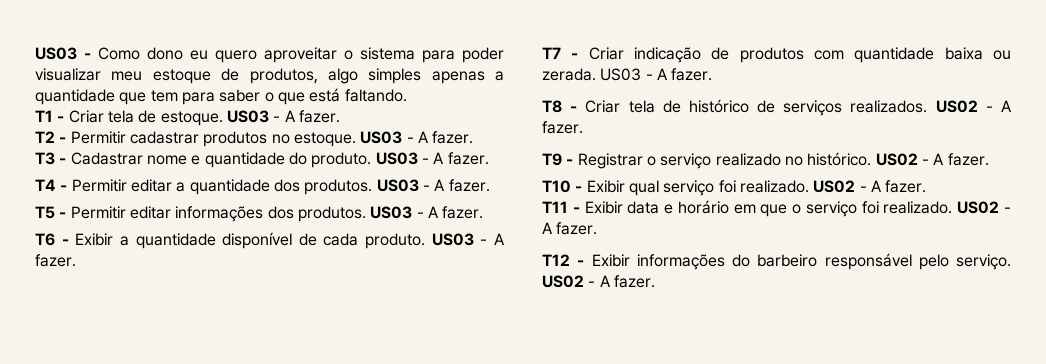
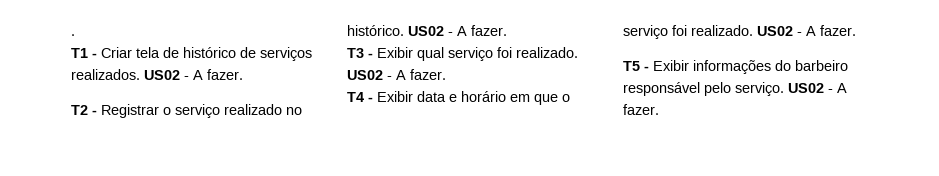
- US03 - Como dono eu quero aproveitar o sistema para poder visualizar meu estoque de produtos, algo simples apenas a quantidade que tem para saber o que está faltando.
+ .
- T1 - Criar tela de estoque. US03 - A fazer.
- T2 - Permitir cadastrar produtos no estoque. US03 - A fazer.
- T3 - Cadastrar nome e quantidade do produto. US03 - A fazer.
- T4 - Permitir editar a quantidade dos produtos. US03 - A fazer.
- T5 - Permitir editar informações dos produtos. US03 - A fazer.
- T6 - Exibir a quantidade disponível de cada produto. US03 - A fazer.
- T7 - Criar indicação de produtos com quantidade baixa ou zerada. US03 - A fazer.
- T8 - Criar tela de histórico de serviços realizados.
+ T1 - Criar tela de histórico de serviços realizados.
- T9 - Registrar o serviço realizado no histórico.
+ T2 - Registrar o serviço realizado no histórico.
- T10 - Exibir qual serviço foi realizado.
+ T3 - Exibir qual serviço foi realizado.
- T11 - Exibir data e horário em que o serviço foi realizado.
+ T4 - Exibir data e horário em que o serviço foi realizado.
- T12 - Exibir informações do barbeiro responsável pelo serviço.
+ T5 - Exibir informações do barbeiro responsável pelo serviço.

